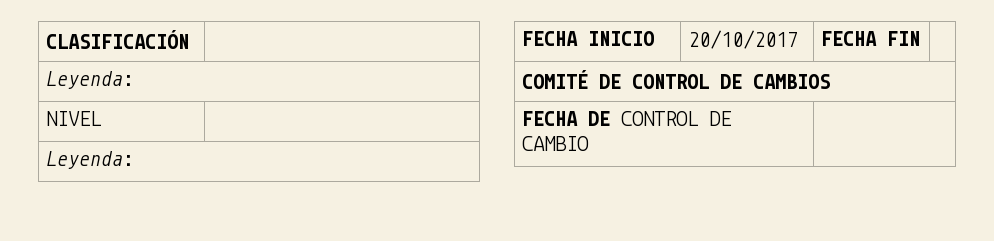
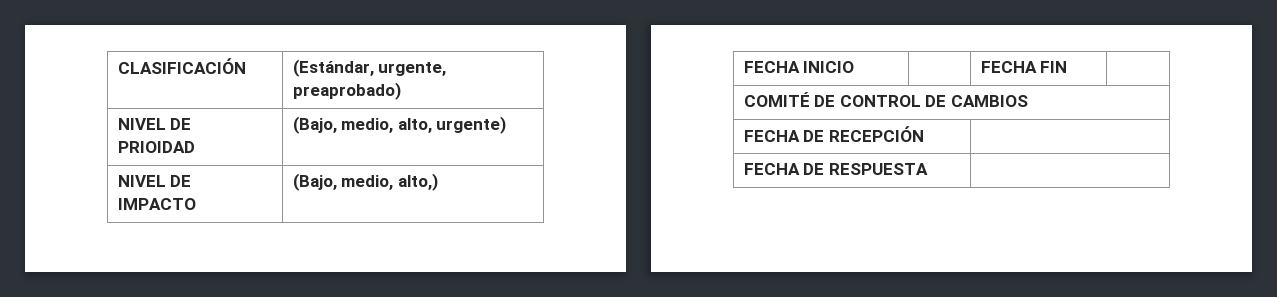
- CLASIFICACIÓN |
- Leyenda:
- NIVEL |
- Leyenda:
+ CLASIFICACIÓN | (Estándar, urgente, preaprobado)
+ NIVEL DE PRIOIDAD | (Bajo, medio, alto, urgente)
+ NIVEL DE IMPACTO | (Bajo, medio, alto,)
- FECHA INICIO | 20/10/2017 | FECHA FIN |
+ FECHA INICIO | | FECHA FIN |
- FECHA DE CONTROL DE CAMBIO |
+ FECHA DE RECEPCIÓN |
+ FECHA DE RESPUESTA |

